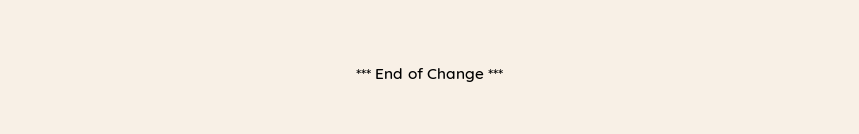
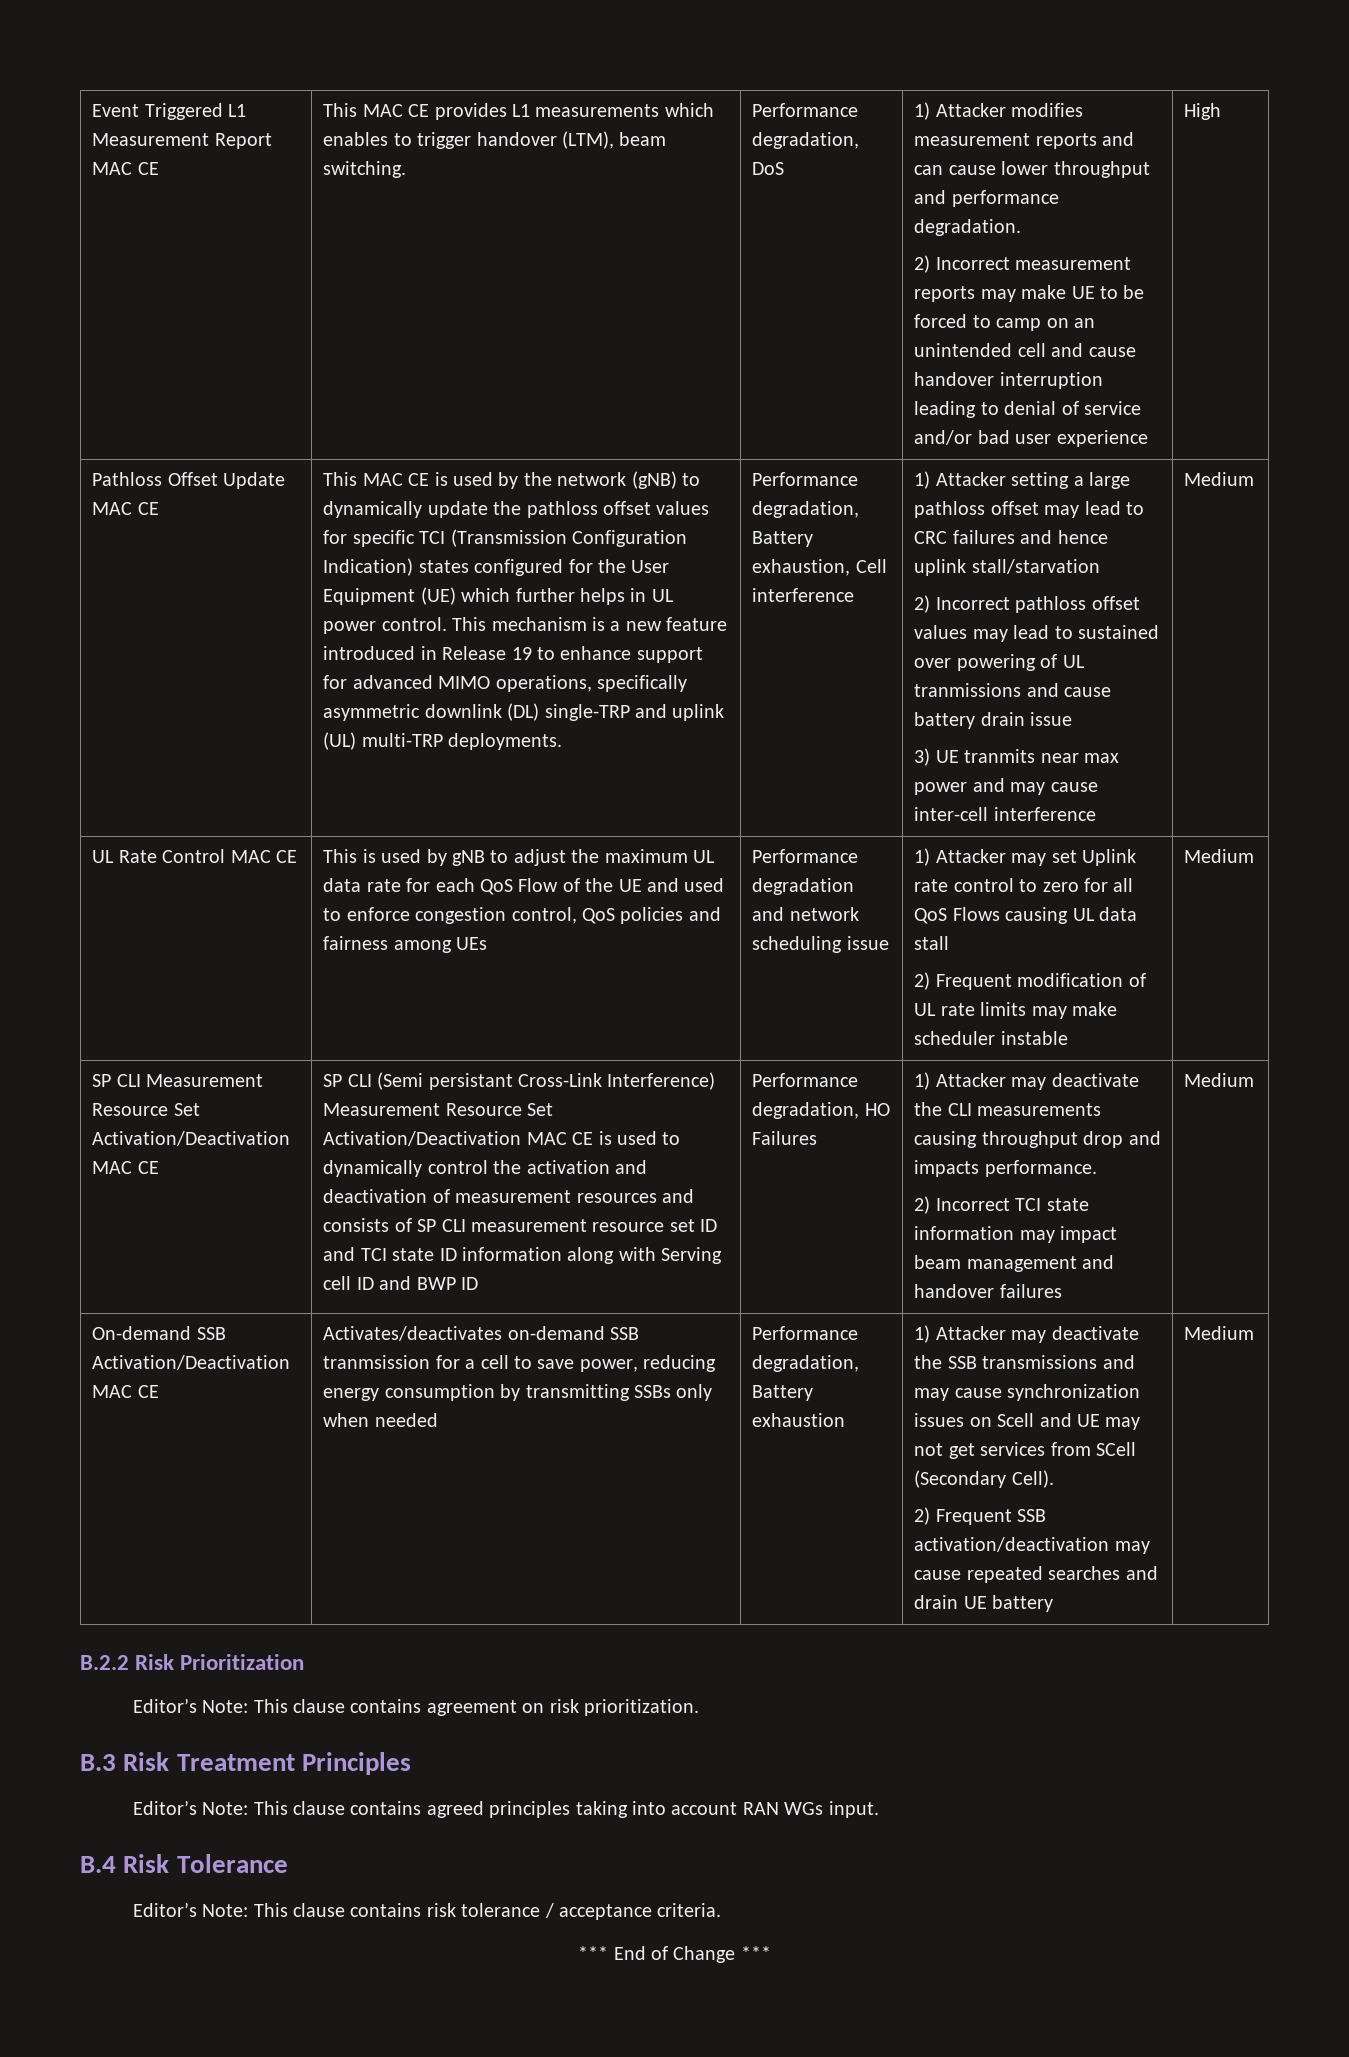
+ Event Triggered L1 Measurement Report MAC CE | This MAC CE provides L1 measurements which enables to trigger handover (LTM), beam switching. | Performance degradation, DoS | 1) Attacker modifies measurement reports and can cause lower throughput and performance degradation.
+ 2) Incorrect measurement reports may make UE to be forced to camp on an unintended cell and cause handover interruption leading to denial of service and/or bad user experience | High
+ Pathloss Offset Update MAC CE | This MAC CE is used by the network (gNB) to dynamically update the pathloss offset values for specific TCI (Transmission Configuration Indication) states configured for the User Equipment (UE) which further helps in UL power control. This mechanism is a new feature introduced in Release 19 to enhance support for advanced MIMO operations, specifically asymmetric downlink (DL) single-TRP and uplink (UL) multi-TRP deployments. | Performance degradation, Battery exhaustion, Cell interference | 1) Attacker setting a large pathloss offset may lead to CRC failures and hence uplink stall/starvation
+ 2) Incorrect pathloss offset values may lead to sustained over powering of UL tranmissions and cause battery drain issue
+ 3) UE tranmits near max power and may cause inter-cell interference | Medium
+ UL Rate Control MAC CE | This is used by gNB to adjust the maximum UL data rate for each QoS Flow of the UE and used to enforce congestion control, QoS policies and fairness among UEs | Performance degradation and network scheduling issue | 1) Attacker may set Uplink rate control to zero for all QoS Flows causing UL data stall
+ 2) Frequent modification of UL rate limits may make scheduler instable | Medium
+ SP CLI Measurement Resource Set Activation/Deactivation MAC CE | SP CLI (Semi persistant Cross-Link Interference) Measurement Resource Set Activation/Deactivation MAC CE is used to dynamically control the activation and deactivation of measurement resources and consists of SP CLI measurement resource set ID and TCI state ID information along with Serving cell ID and BWP ID | Performance degradation, HO Failures | 1) Attacker may deactivate the CLI measurements causing throughput drop and impacts performance.
+ 2) Incorrect TCI state information may impact beam management and handover failures | Medium
+ On-demand SSB Activation/Deactivation MAC CE | Activates/deactivates on-demand SSB tranmsission for a cell to save power, reducing energy consumption by transmitting SSBs only when needed | Performance degradation, Battery exhaustion | 1) Attacker may deactivate the SSB transmissions and may cause synchronization issues on Scell and UE may not get services from SCell (Secondary Cell).
+ 2) Frequent SSB activation/deactivation may cause repeated searches and drain UE battery | Medium
+ B.2.2 Risk Prioritization
+ Editor’s Note: This clause contains agreement on risk prioritization.
+ B.3 Risk Treatment Principles
+ Editor’s Note: This clause contains agreed principles taking into account RAN WGs input.
+ B.4 Risk Tolerance
+ Editor’s Note: This clause contains risk tolerance / acceptance criteria.

